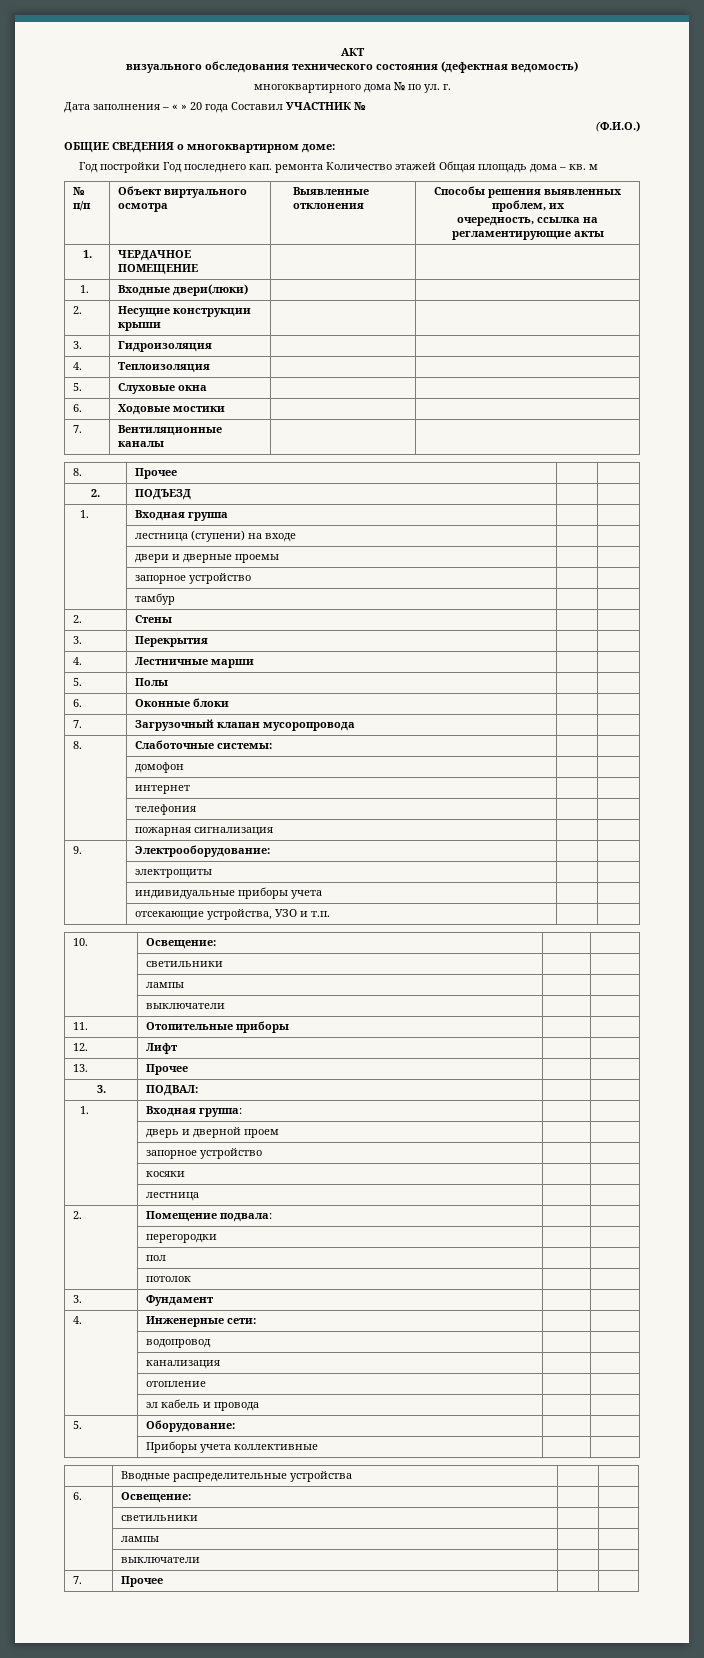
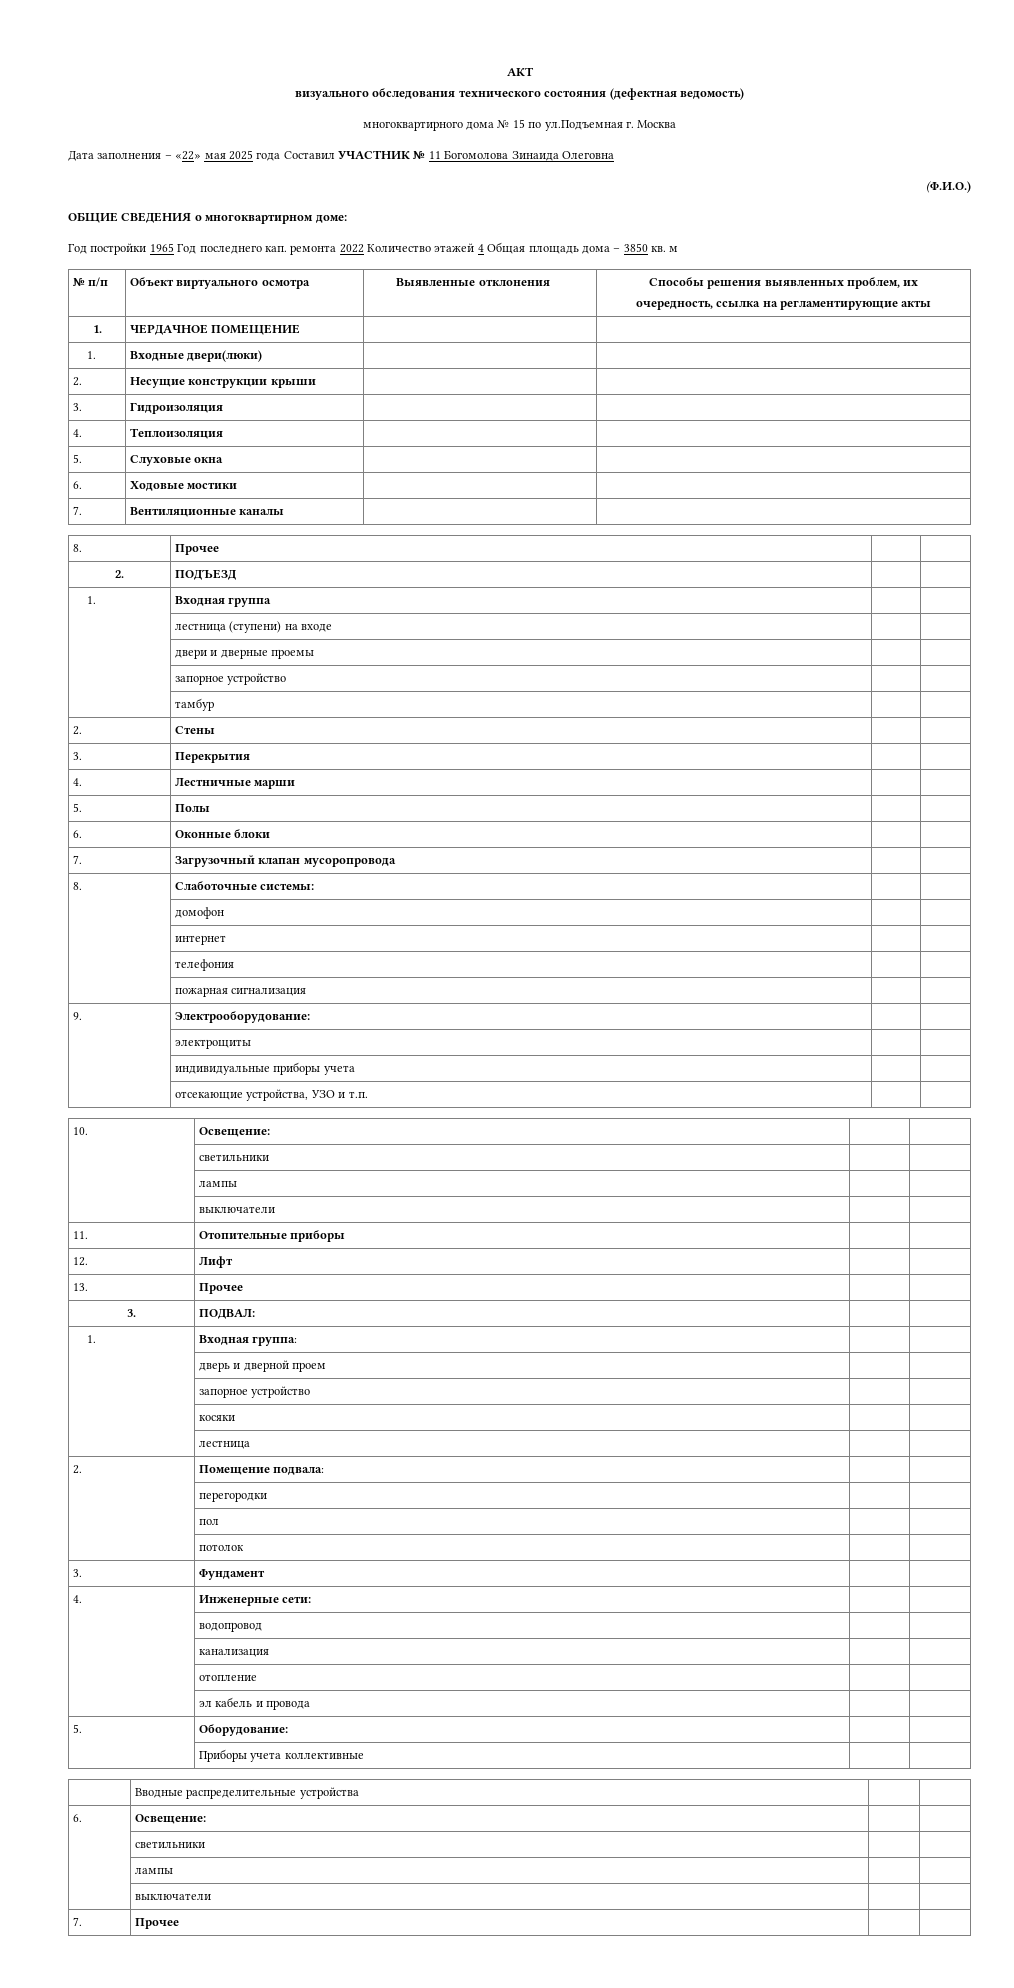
- многоквартирного дома № по ул. г.
+ многоквартирного дома № 15 по ул.Подъемная г. Москва
- Дата заполнения – « » 20 года Составил УЧАСТНИК №
+ Дата заполнения – «22» мая 2025 года Составил УЧАСТНИК № 11 Богомолова Зинаида Олеговна
- Год постройки Год последнего кап. ремонта Количество этажей Общая площадь дома – кв. м
+ Год постройки 1965 Год последнего кап. ремонта 2022 Количество этажей 4 Общая площадь дома – 3850 кв. м

